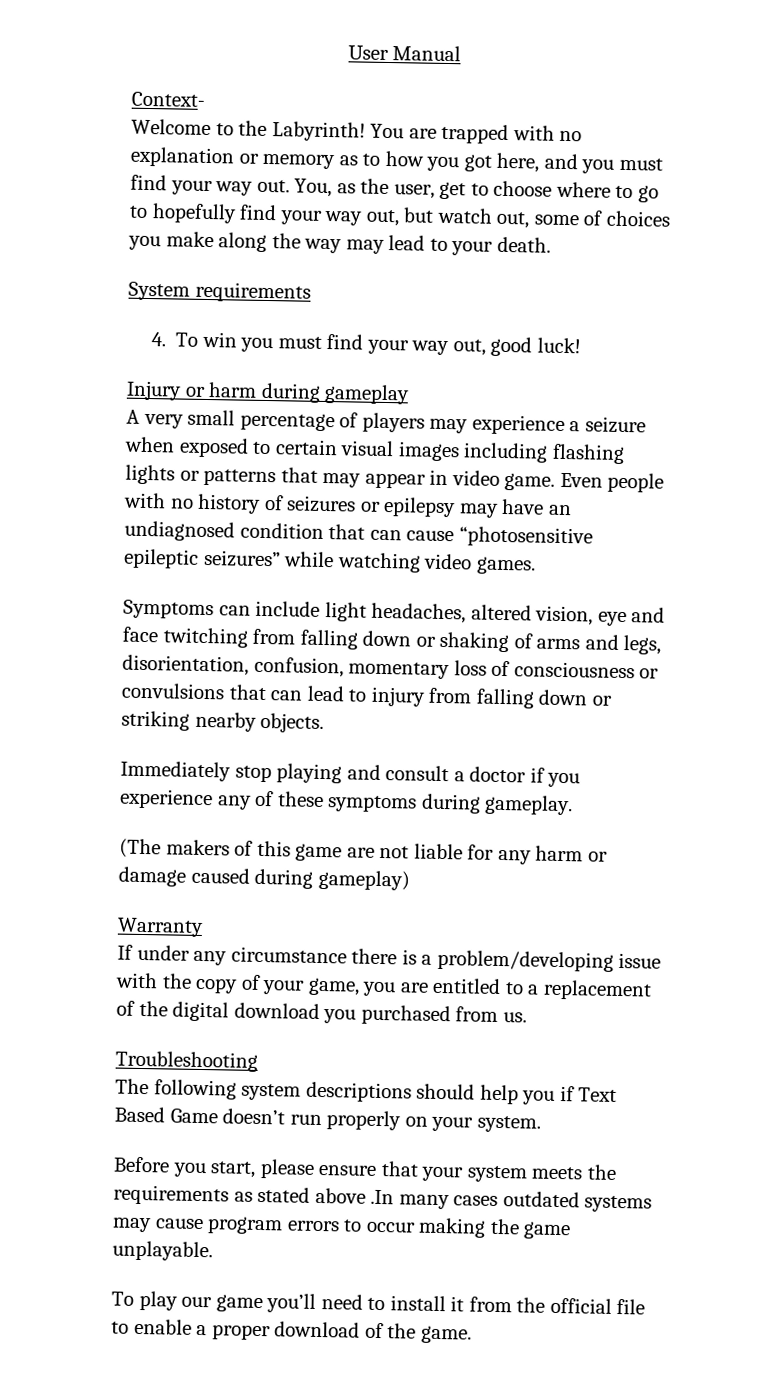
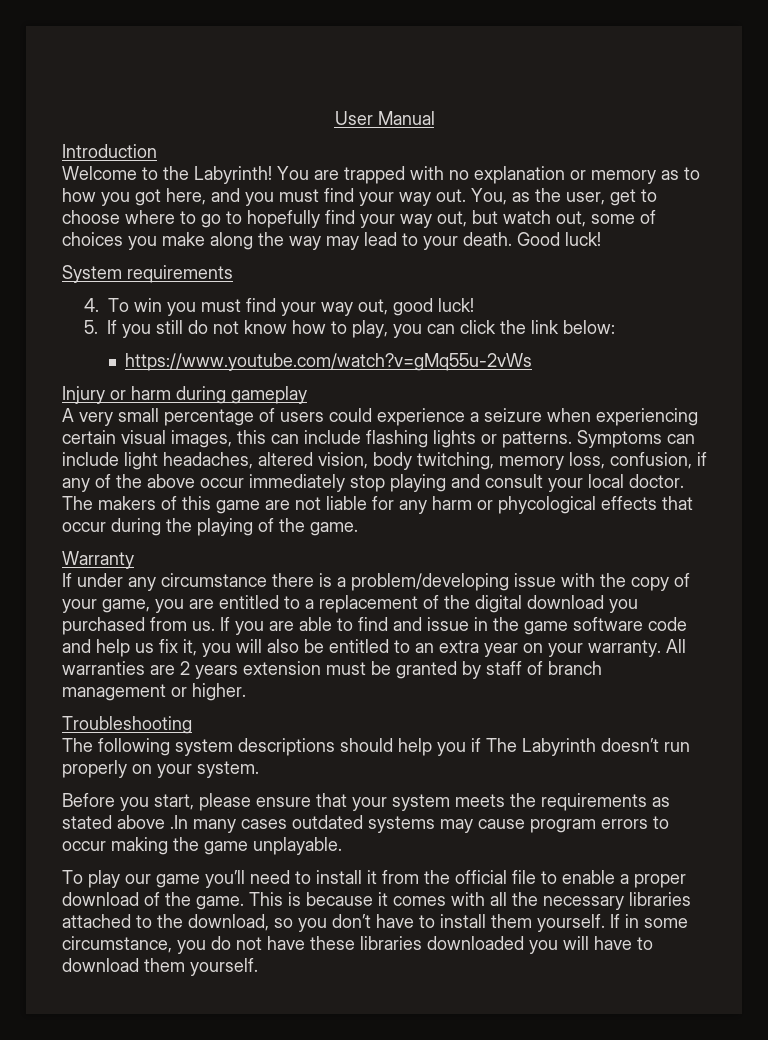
- Context-
+ Introduction
+ Good luck!
+ 5. If you still do not know how to play, you can click the link below:
+ https://www.youtube.com/watch?v=gMq55u-2vWs
- A very small percentage of players may experience a seizure when exposed to certain visual images including flashing lights or patterns that may appear in video game. Even people with no history of seizures or epilepsy may have an undiagnosed condition that can cause “photosensitive epileptic seizures” while watching video games.
- Symptoms can include light headaches, altered vision, eye and face twitching from falling down or shaking of arms and legs, disorientation, confusion, momentary loss of consciousness or convulsions that can lead to injury from falling down or striking nearby objects.
- Immediately stop playing and consult a doctor if you experience any of these symptoms during gameplay.
- (The makers of this game are not liable for any harm or damage caused during gameplay)
+ A very small percentage of users could experience a seizure when experiencing certain visual images, this can include flashing lights or patterns. Symptoms can include light headaches, altered vision, body twitching, memory loss, confusion, if any of the above occur immediately stop playing and consult your local doctor. The makers of this game are not liable for any harm or phycological effects that occur during the playing of the game.
+ If you are able to find and issue in the game software code and help us fix it, you will also be entitled to an extra year on your warranty. All warranties are 2 years extension must be granted by staff of branch management or higher.
- The following system descriptions should help you if Text Based Game doesn’t run properly on your system.
+ The following system descriptions should help you if The Labyrinth doesn’t run properly on your system.
+ This is because it comes with all the necessary libraries attached to the download, so you don’t have to install them yourself. If in some circumstance, you do not have these libraries downloaded you will have to download them yourself.

